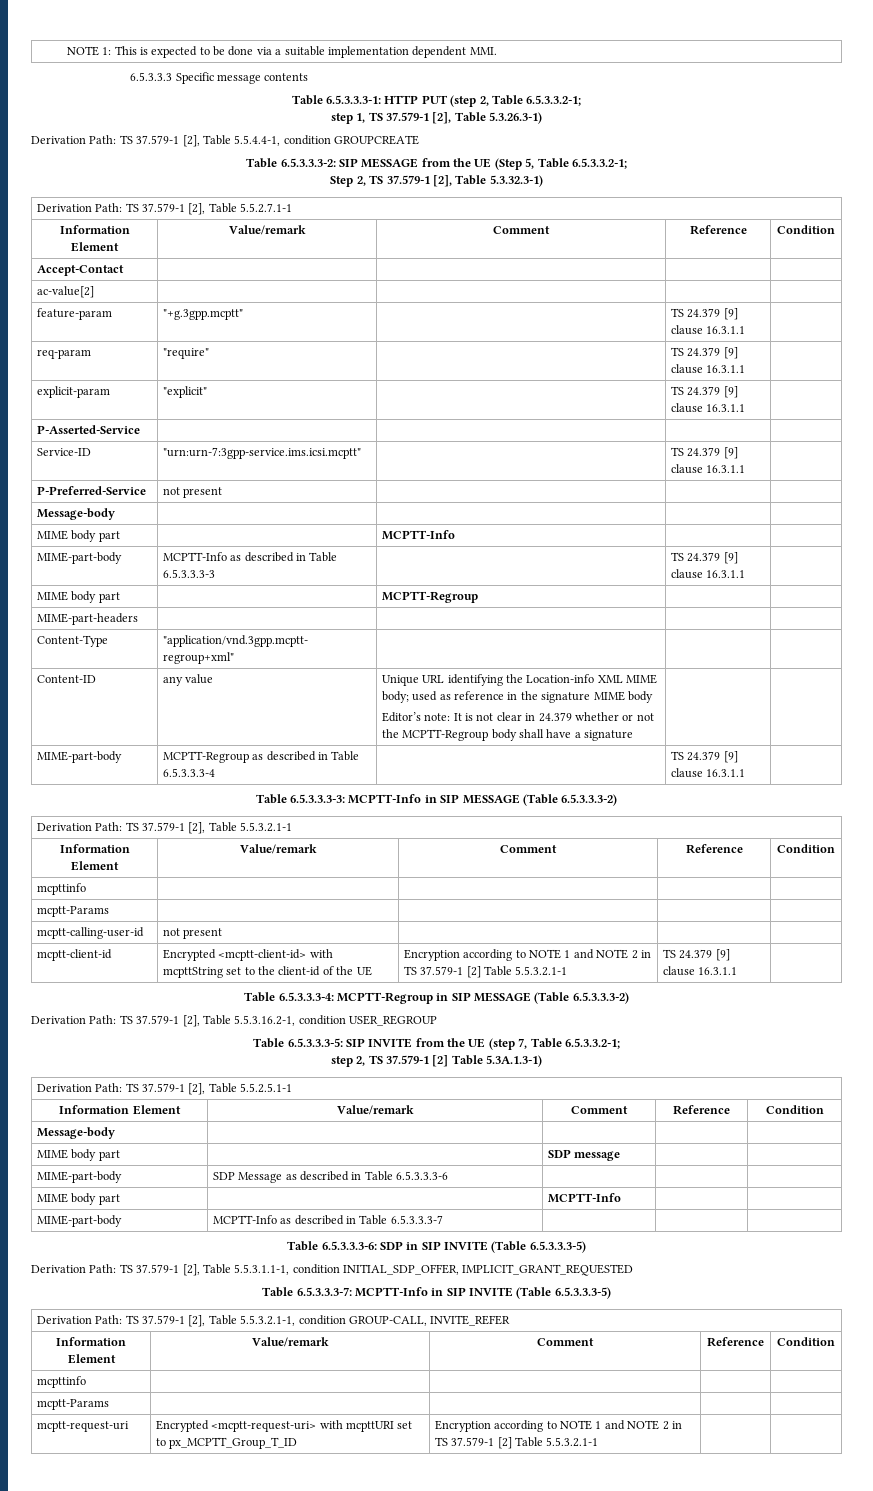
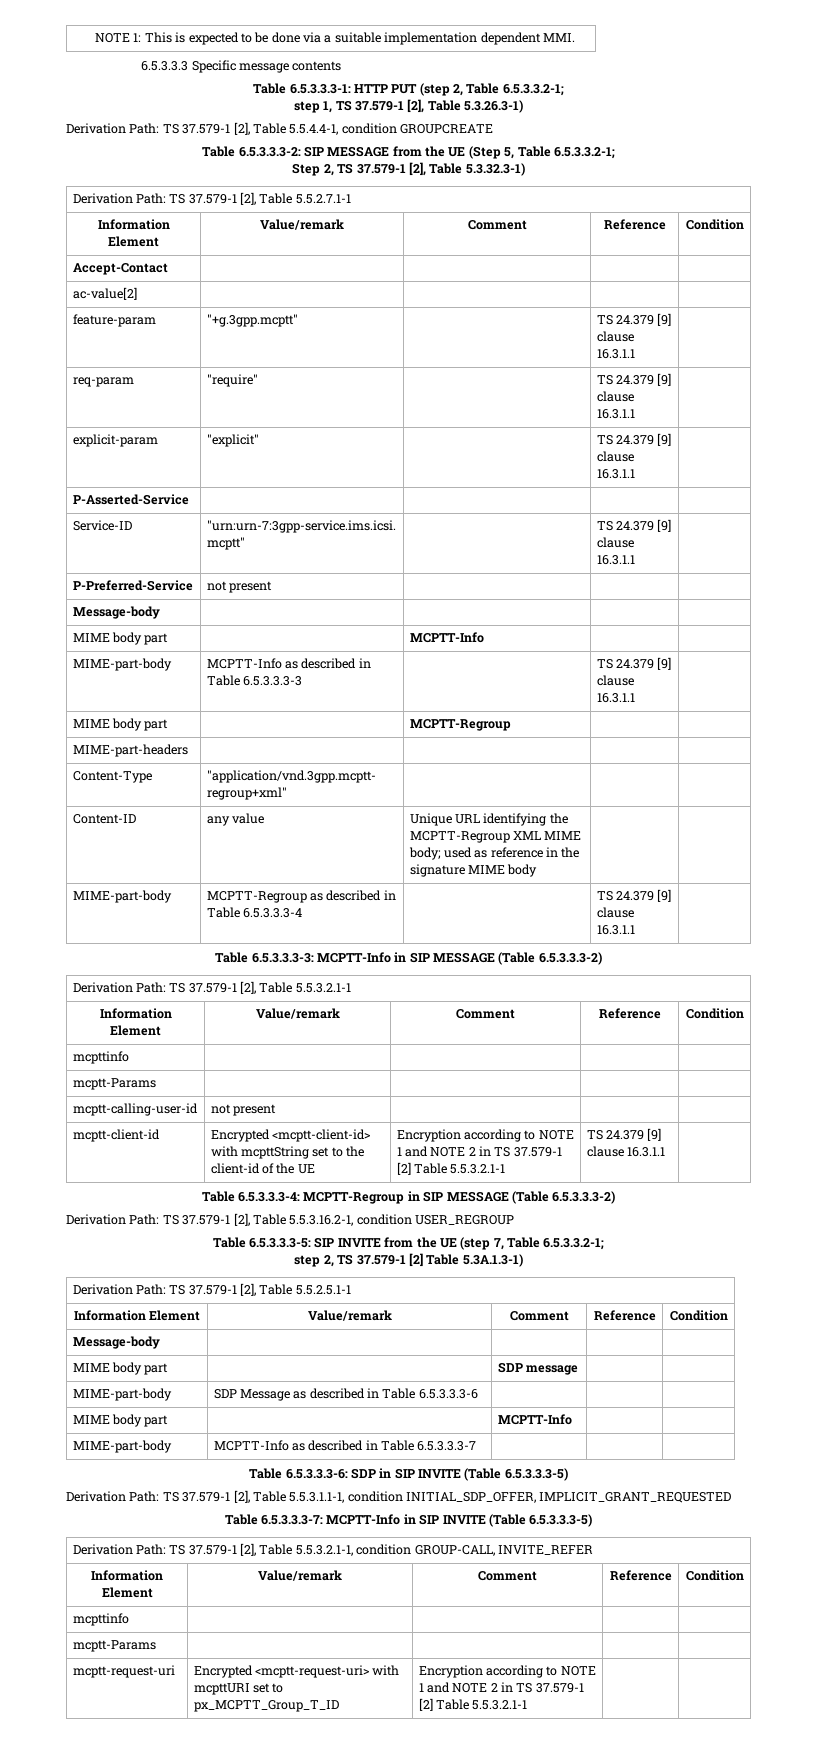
- Content-ID | any value | Unique URL identifying the Location-info XML MIME body; used as reference in the signature MIME body
- Editor’s note: It is not clear in 24.379 whether or not the MCPTT-Regroup body shall have a signature | |
+ Content-ID | any value | Unique URL identifying the MCPTT-Regroup XML MIME body; used as reference in the signature MIME body | |

